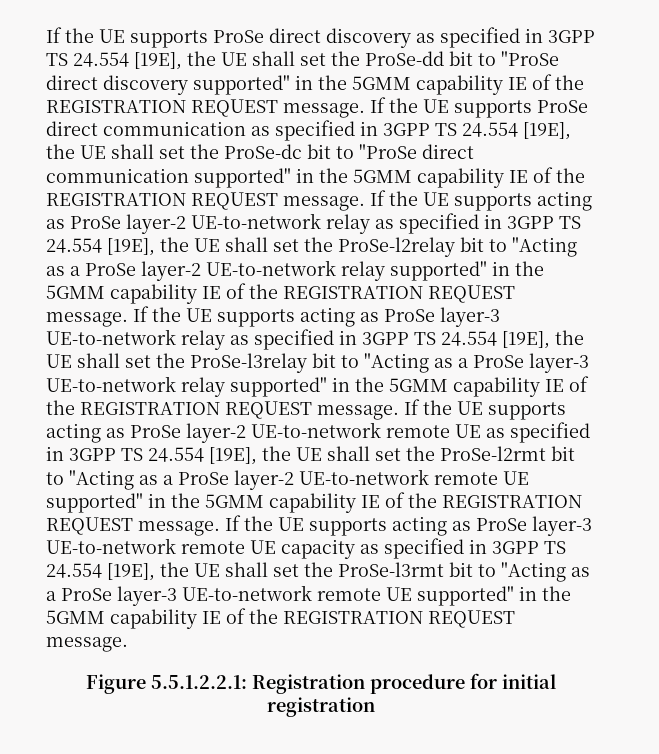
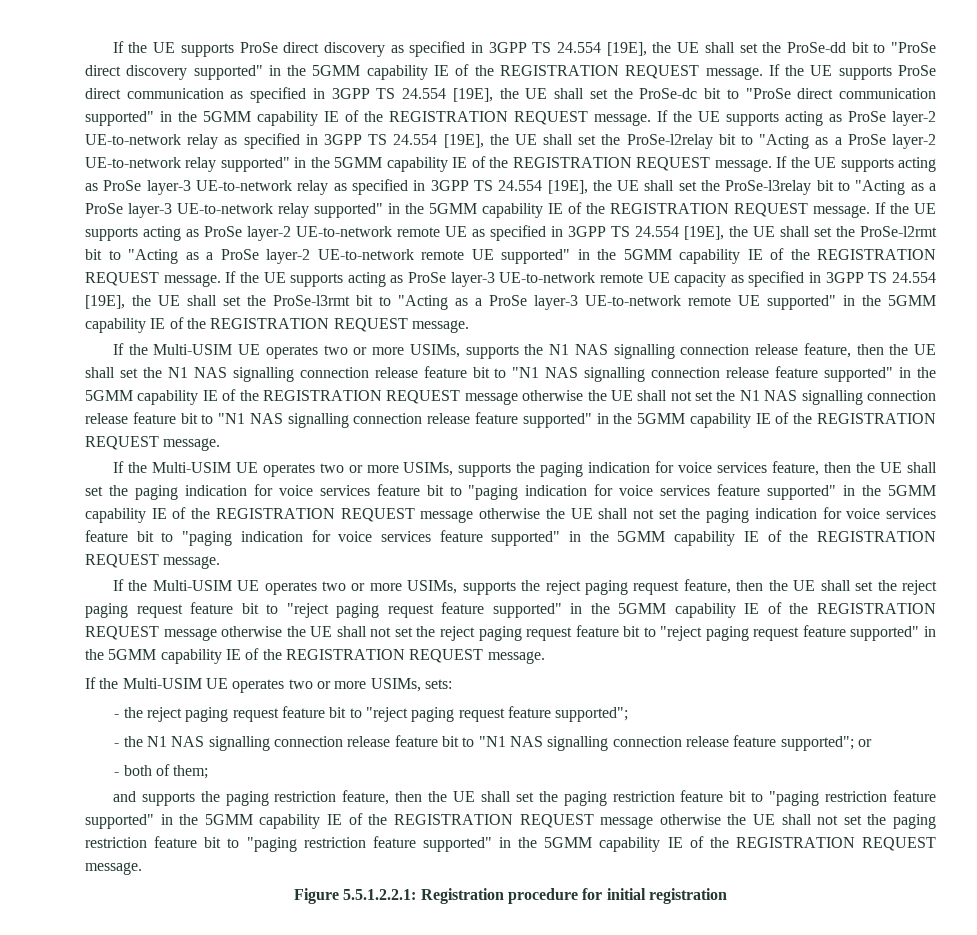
+ If the Multi-USIM UE operates two or more USIMs, supports the N1 NAS signalling connection release feature, then the UE shall set the N1 NAS signalling connection release feature bit to "N1 NAS signalling connection release feature supported" in the 5GMM capability IE of the REGISTRATION REQUEST message otherwise the UE shall not set the N1 NAS signalling connection release feature bit to "N1 NAS signalling connection release feature supported" in the 5GMM capability IE of the REGISTRATION REQUEST message.
+ If the Multi-USIM UE operates two or more USIMs, supports the paging indication for voice services feature, then the UE shall set the paging indication for voice services feature bit to "paging indication for voice services feature supported" in the 5GMM capability IE of the REGISTRATION REQUEST message otherwise the UE shall not set the paging indication for voice services feature bit to "paging indication for voice services feature supported" in the 5GMM capability IE of the REGISTRATION REQUEST message.
+ If the Multi-USIM UE operates two or more USIMs, supports the reject paging request feature, then the UE shall set the reject paging request feature bit to "reject paging request feature supported" in the 5GMM capability IE of the REGISTRATION REQUEST message otherwise the UE shall not set the reject paging request feature bit to "reject paging request feature supported" in the 5GMM capability IE of the REGISTRATION REQUEST message.
+ If the Multi-USIM UE operates two or more USIMs, sets:
+ - the reject paging request feature bit to "reject paging request feature supported";
+ - the N1 NAS signalling connection release feature bit to "N1 NAS signalling connection release feature supported"; or
+ - both of them;
+ and supports the paging restriction feature, then the UE shall set the paging restriction feature bit to "paging restriction feature supported" in the 5GMM capability IE of the REGISTRATION REQUEST message otherwise the UE shall not set the paging restriction feature bit to "paging restriction feature supported" in the 5GMM capability IE of the REGISTRATION REQUEST message.

